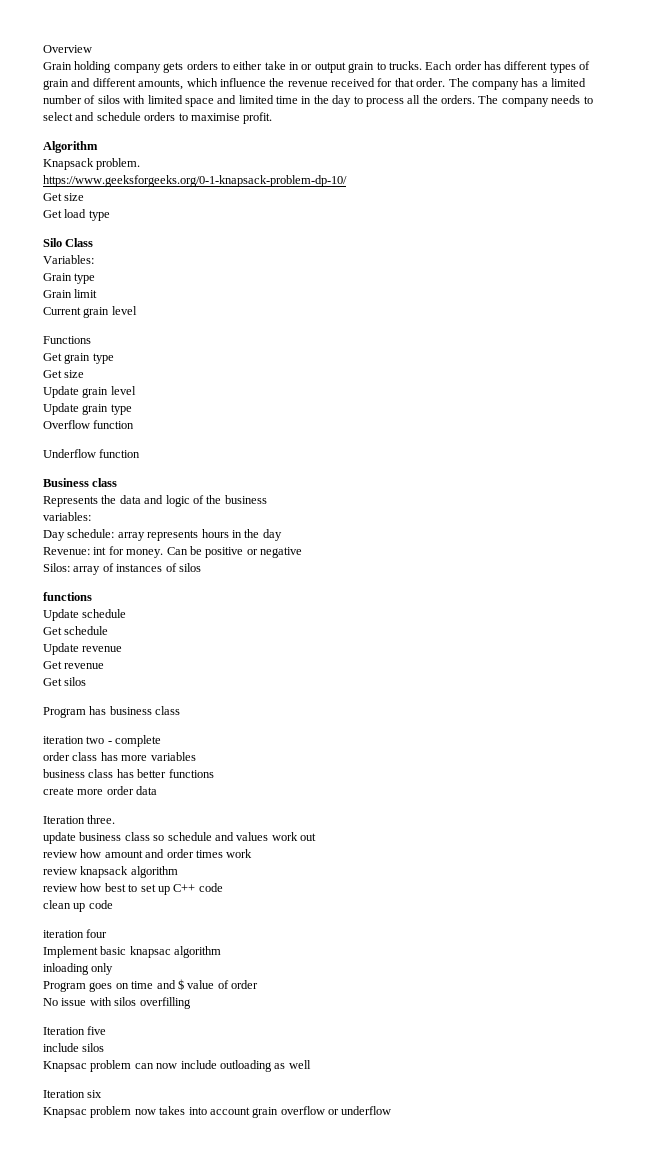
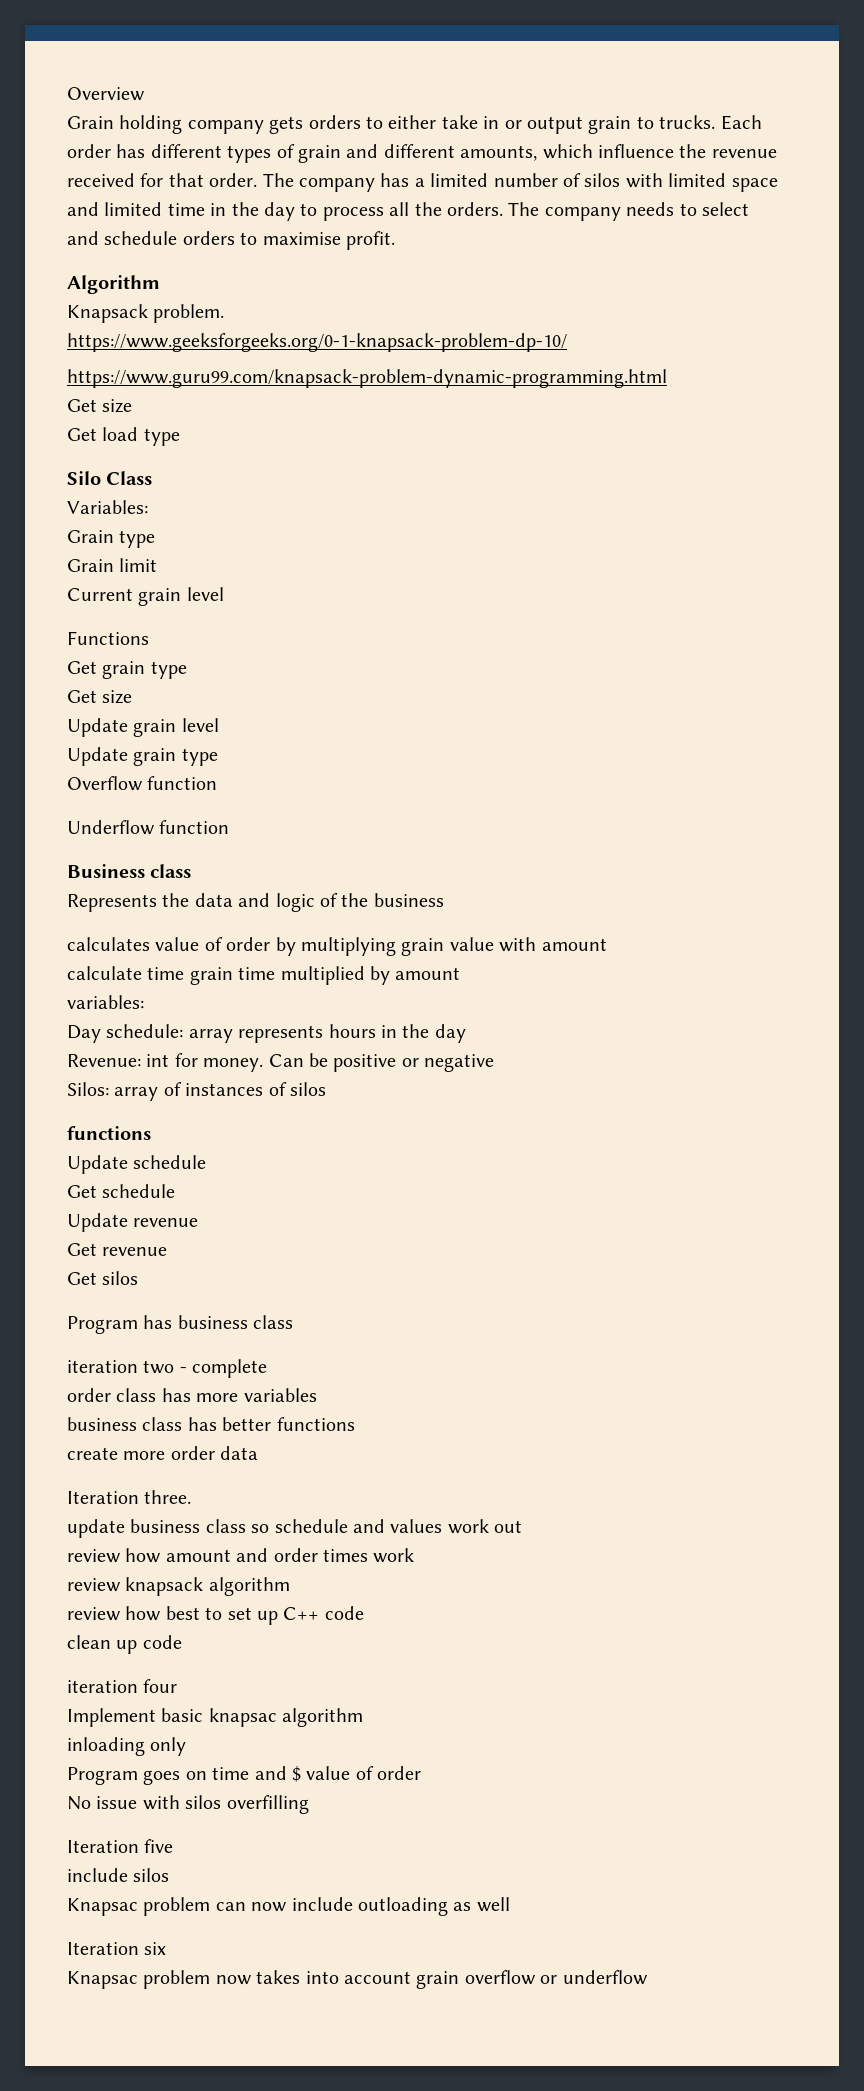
+ https://www.guru99.com/knapsack-problem-dynamic-programming.html
+ calculates value of order by multiplying grain value with amount
+ calculate time grain time multiplied by amount

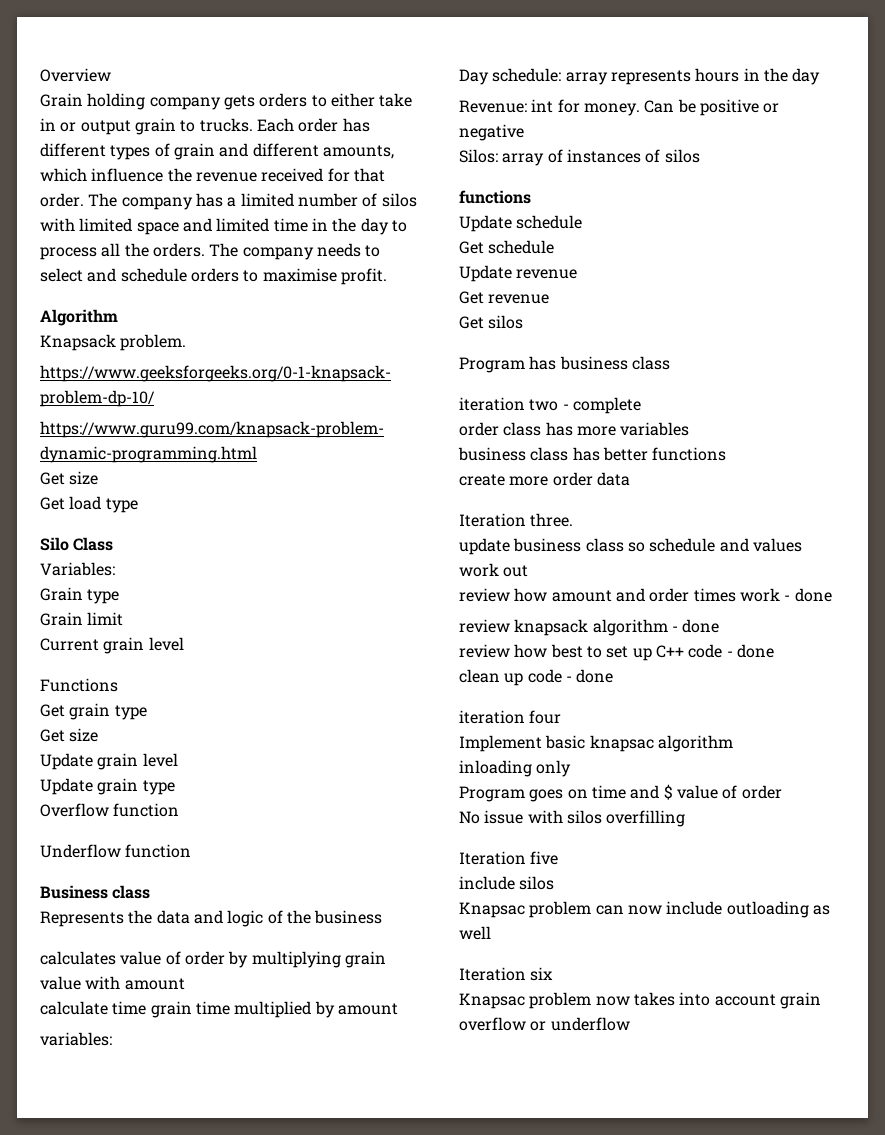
- review how amount and order times work
+ review how amount and order times work - done
- review knapsack algorithm
+ review knapsack algorithm - done
- review how best to set up C++ code
+ review how best to set up C++ code - done
- clean up code
+ clean up code - done

